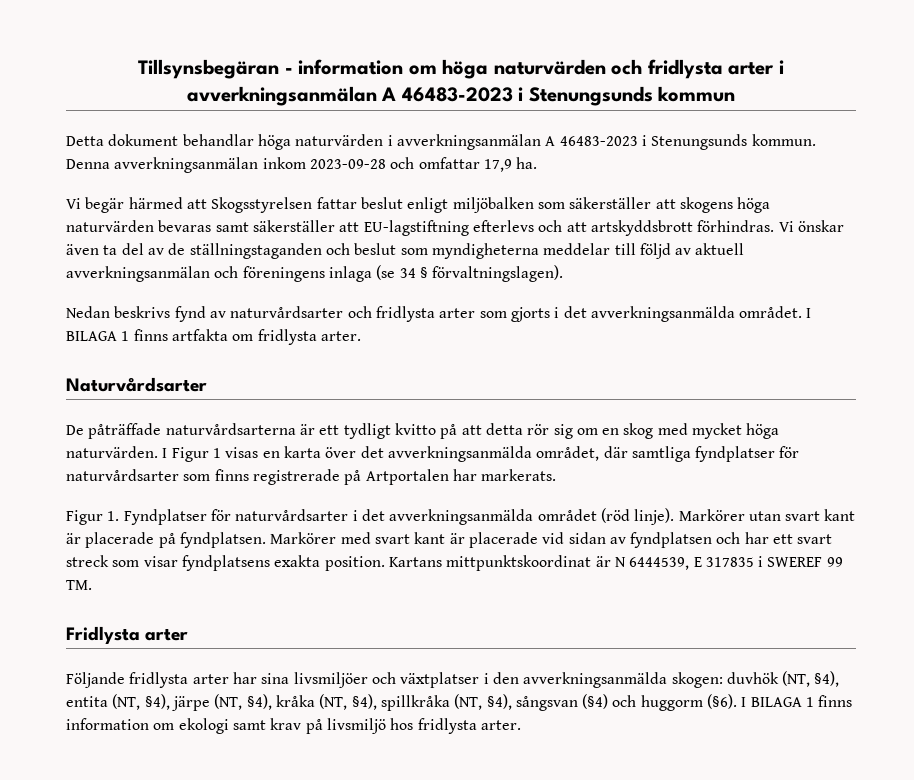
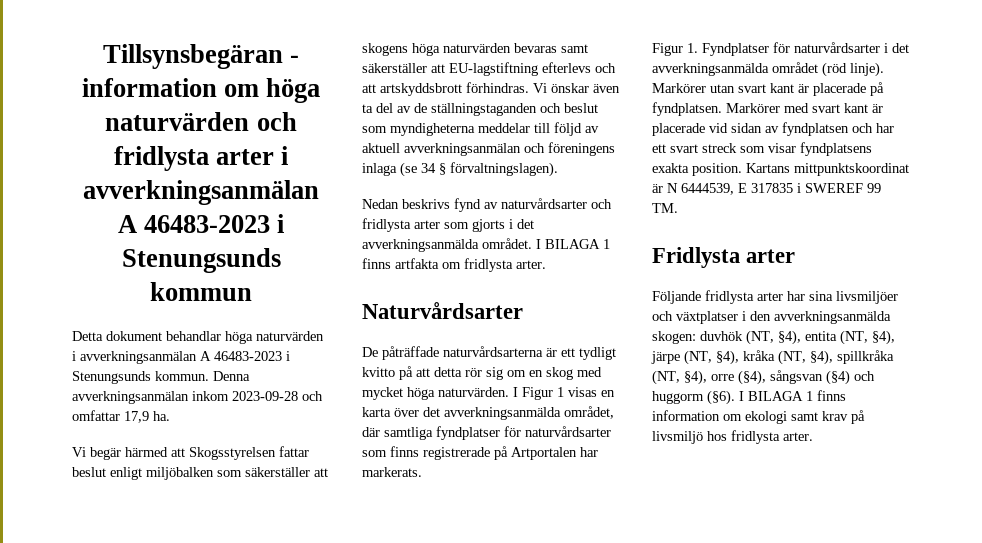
- Följande fridlysta arter har sina livsmiljöer och växtplatser i den avverkningsanmälda skogen: duvhök (NT, §4), entita (NT, §4), järpe (NT, §4), kråka (NT, §4), spillkråka (NT, §4), sångsvan (§4) och huggorm (§6).
+ Följande fridlysta arter har sina livsmiljöer och växtplatser i den avverkningsanmälda skogen: duvhök (NT, §4), entita (NT, §4), järpe (NT, §4), kråka (NT, §4), spillkråka (NT, §4), orre (§4), sångsvan (§4) och huggorm (§6).

